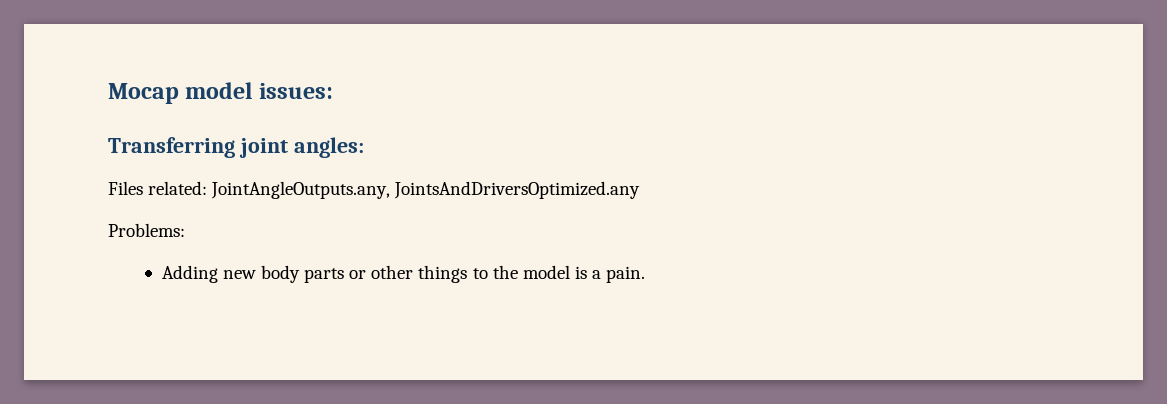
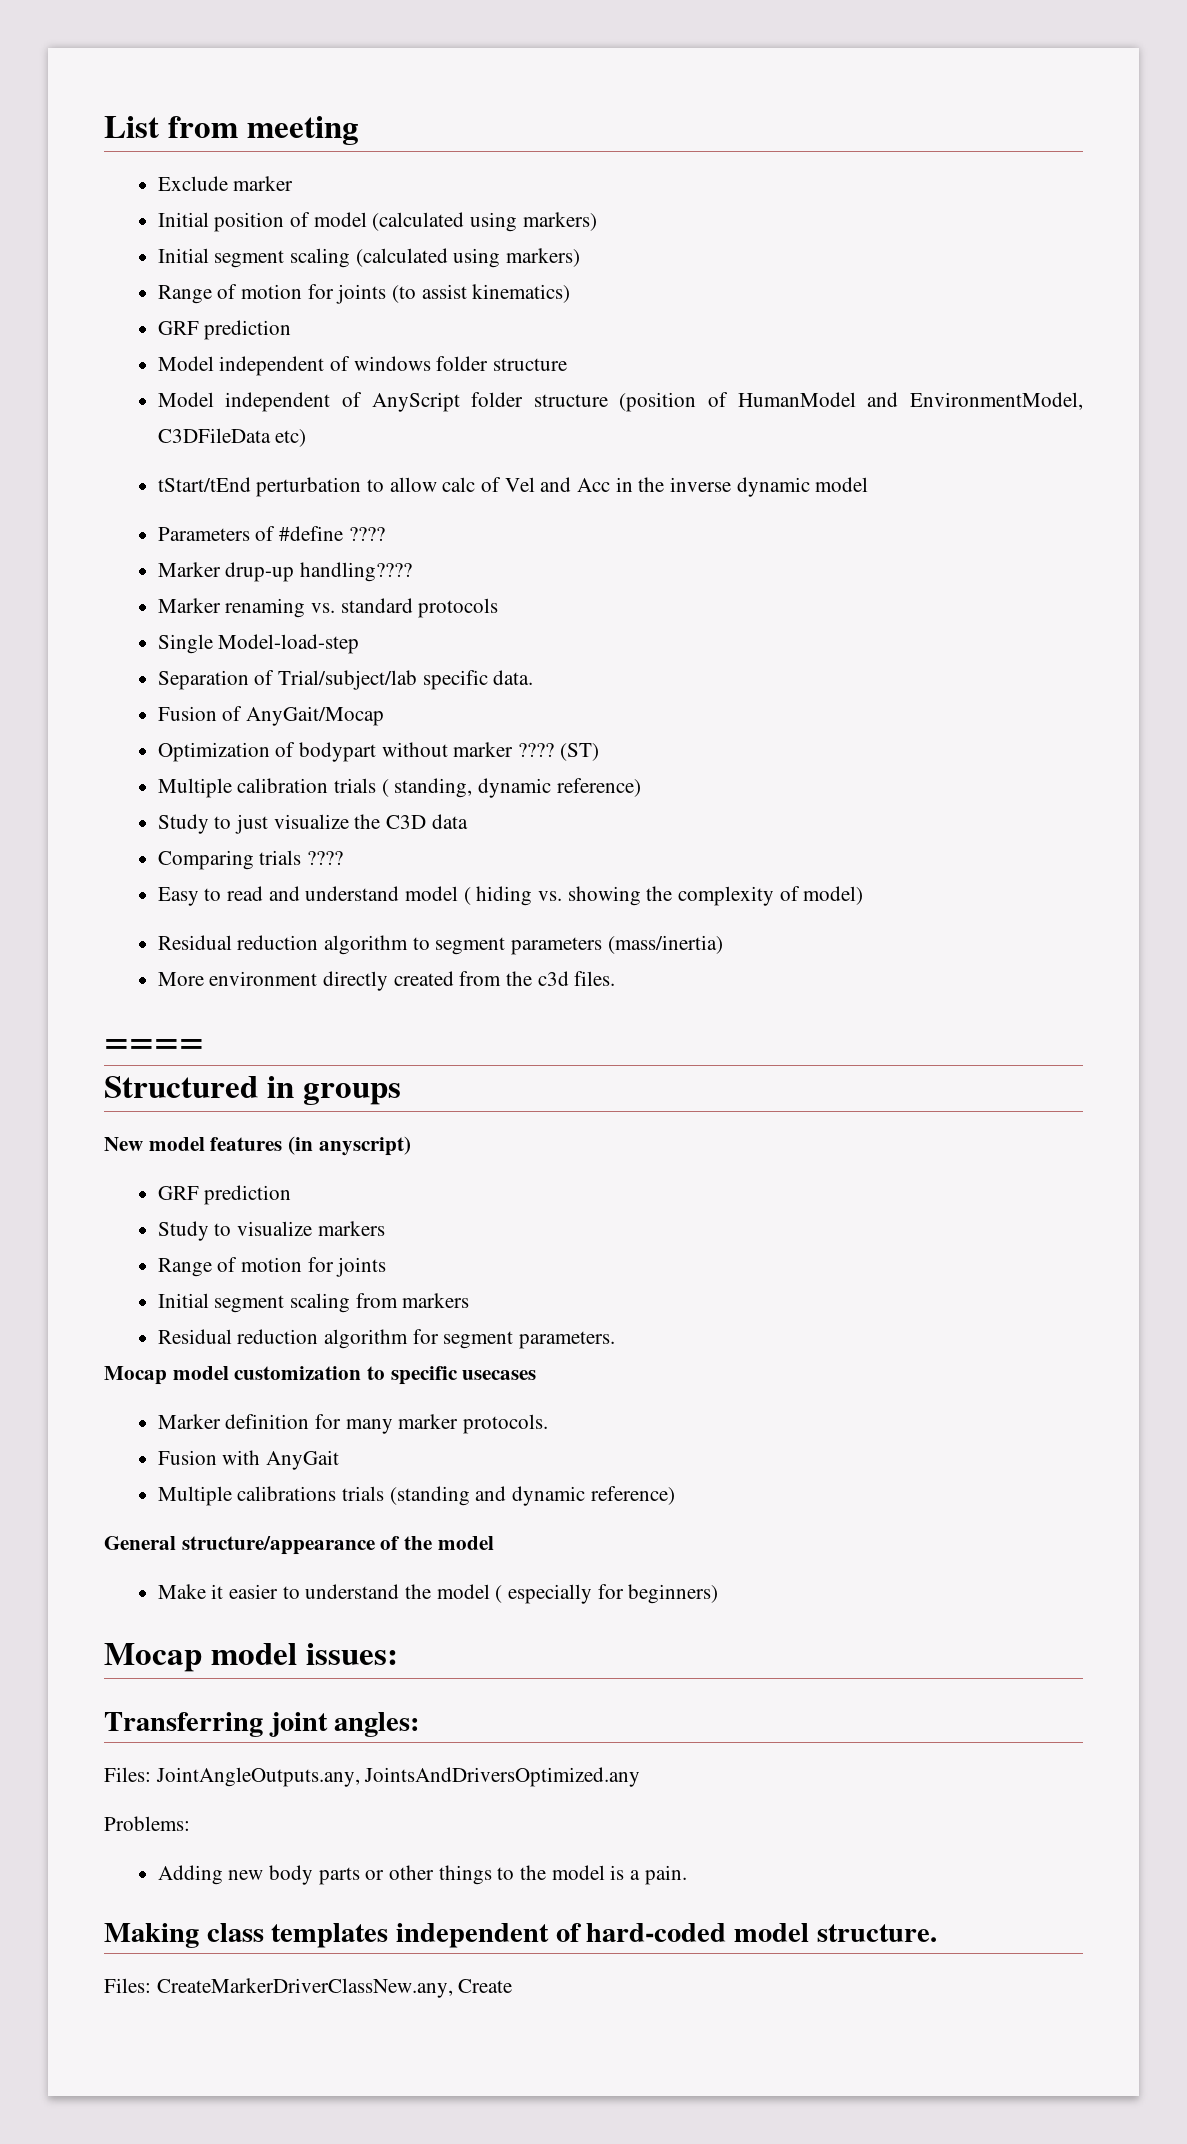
+ List from meeting
+ Exclude marker
+ Initial position of model (calculated using markers)
+ Initial segment scaling (calculated using markers)
+ Range of motion for joints (to assist kinematics)
+ GRF prediction
+ Model independent of windows folder structure
+ Model independent of AnyScript folder structure (position of HumanModel and EnvironmentModel, C3DFileData etc)
+ tStart/tEnd perturbation to allow calc of Vel and Acc in the inverse dynamic model
+ Parameters of #define ????
+ Marker drup-up handling????
+ Marker renaming vs. standard protocols
+ Single Model-load-step
+ Separation of Trial/subject/lab specific data.
+ Fusion of AnyGait/Mocap
+ Optimization of bodypart without marker ???? (ST)
+ Multiple calibration trials ( standing, dynamic reference)
+ Study to just visualize the C3D data
+ Comparing trials ????
+ Easy to read and understand model ( hiding vs. showing the complexity of model)
+ Residual reduction algorithm to segment parameters (mass/inertia)
+ More environment directly created from the c3d files.
+ ====
+ Structured in groups
+ New model features (in anyscript)
+ GRF prediction
+ Study to visualize markers
+ Range of motion for joints
+ Initial segment scaling from markers
+ Residual reduction algorithm for segment parameters.
+ Mocap model customization to specific usecases
+ Marker definition for many marker protocols.
+ Fusion with AnyGait
+ Multiple calibrations trials (standing and dynamic reference)
+ General structure/appearance of the model
+ Make it easier to understand the model ( especially for beginners)
- Files related: JointAngleOutputs.any, JointsAndDriversOptimized.any
+ Files: JointAngleOutputs.any, JointsAndDriversOptimized.any
+ Making class templates independent of hard-coded model structure.
+ Files: CreateMarkerDriverClassNew.any, Create

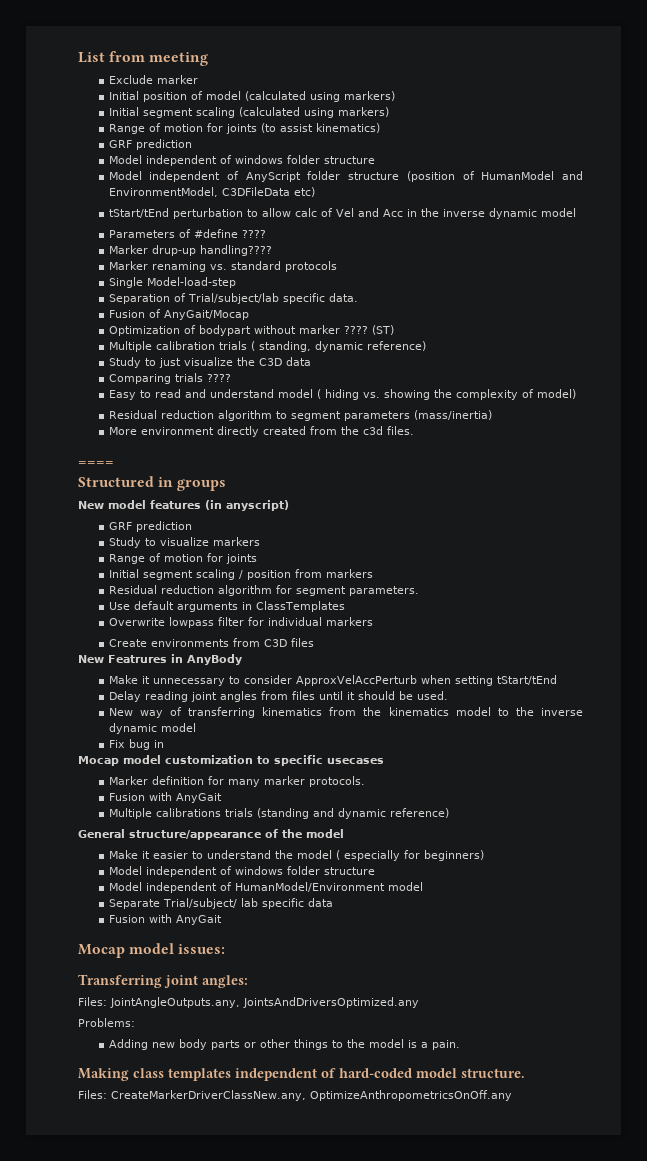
- Initial segment scaling from markers
+ Initial segment scaling / position from markers
+ Use default arguments in ClassTemplates
+ Overwrite lowpass filter for individual markers
+ Create environments from C3D files
+ New Featrures in AnyBody
+ Make it unnecessary to consider ApproxVelAccPerturb when setting tStart/tEnd
+ Delay reading joint angles from files until it should be used.
+ New way of transferring kinematics from the kinematics model to the inverse dynamic model
+ Fix bug in
  Make it easier to understand the model ( especially for beginners)
+ Model independent of windows folder structure
+ Model independent of HumanModel/Environment model
+ Separate Trial/subject/ lab specific data
+ Fusion with AnyGait
- Files: CreateMarkerDriverClassNew.any, Create
+ Files: CreateMarkerDriverClassNew.any, OptimizeAnthropometricsOnOff.any

